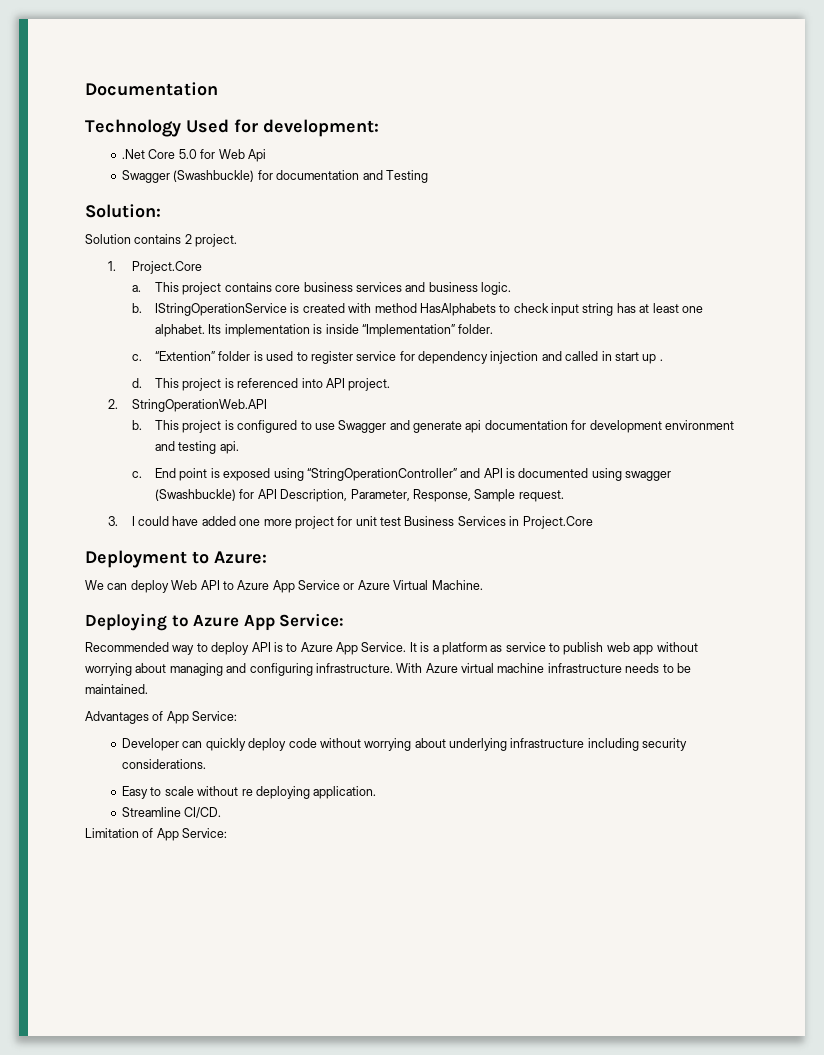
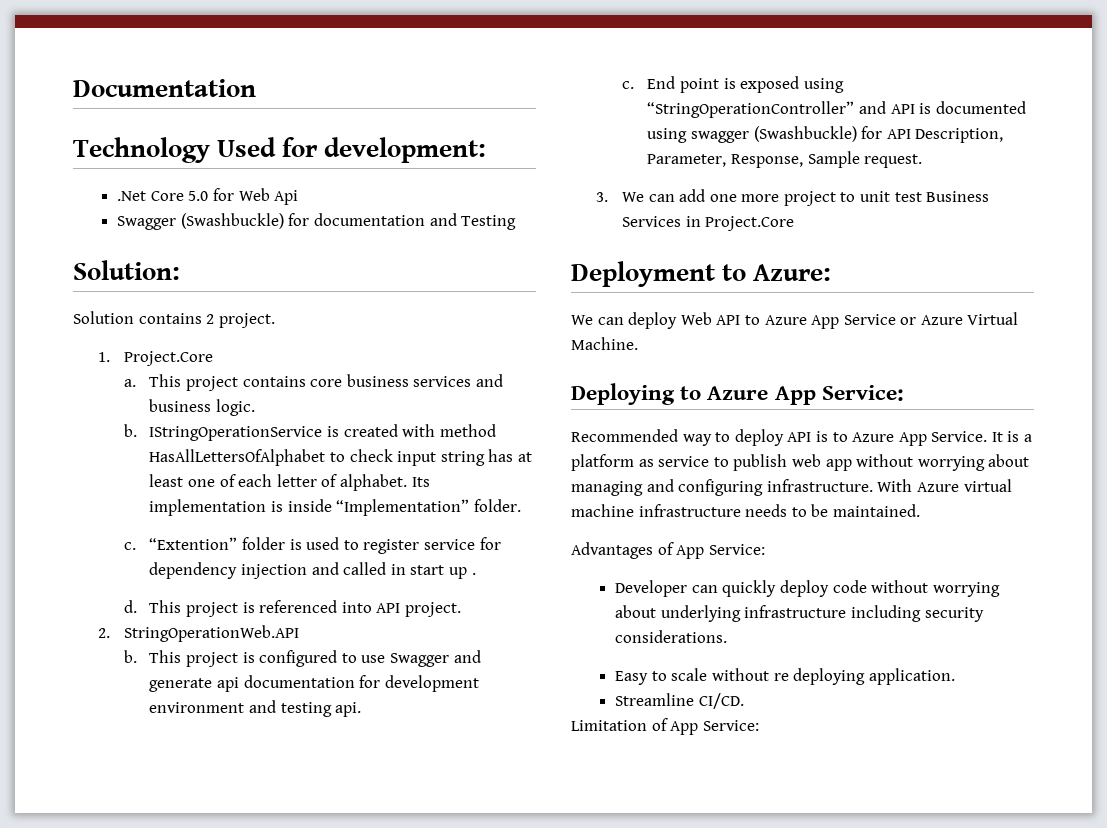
- IStringOperationService is created with method HasAlphabets to check input string has at least one alphabet.
+ IStringOperationService is created with method HasAllLettersOfAlphabet to check input string has at least one of each letter of alphabet.
- 3. I could have added one more project for unit test Business Services in Project.Core
+ 3. We can add one more project to unit test Business Services in Project.Core

